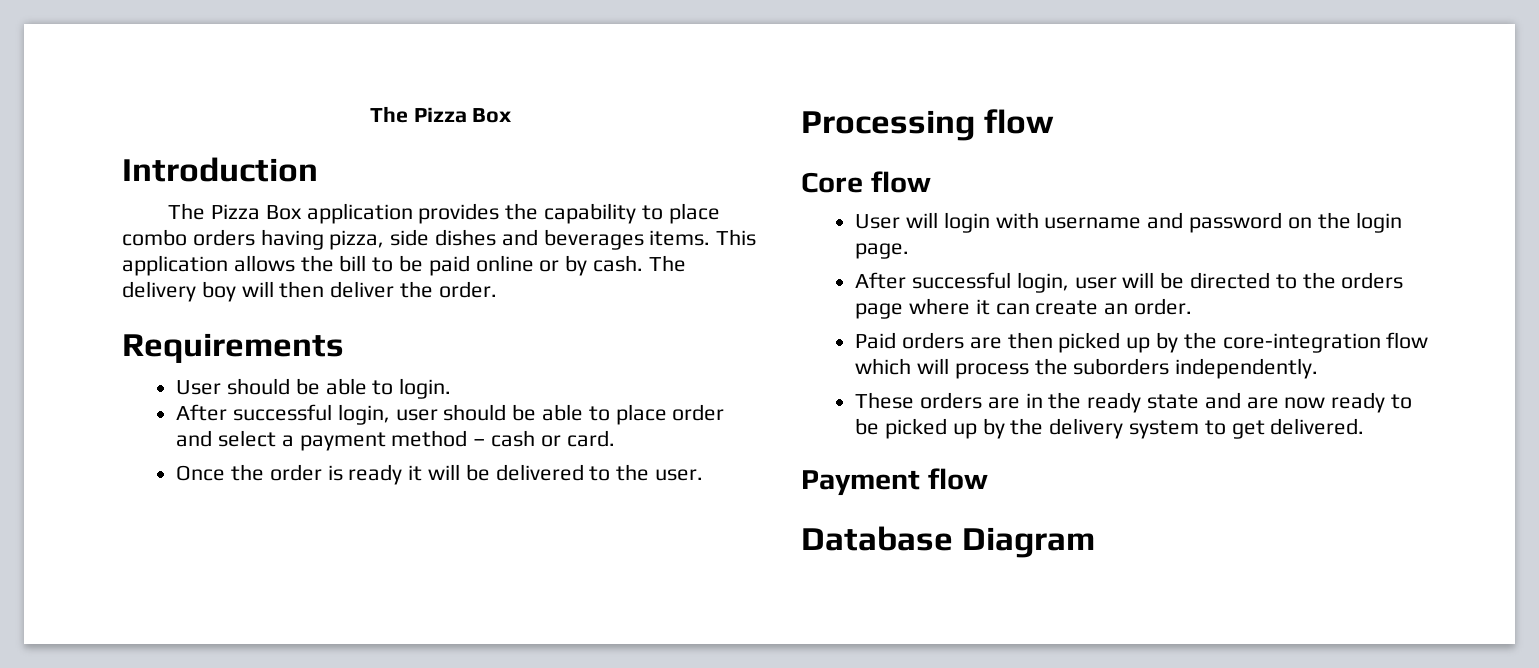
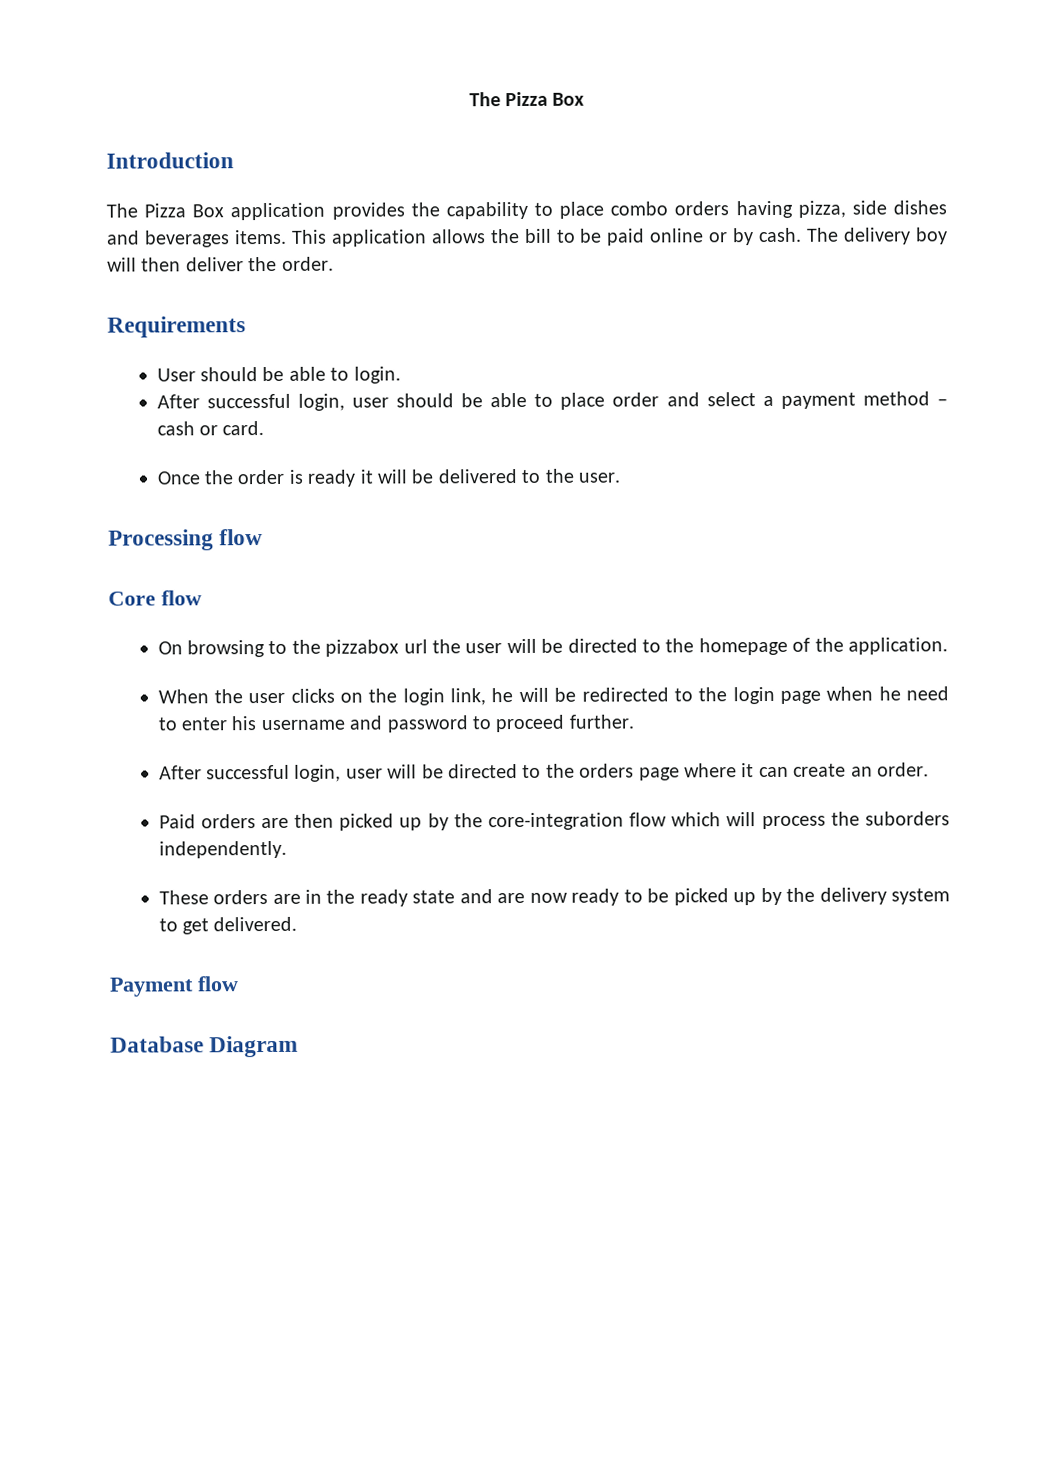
- User will login with username and password on the login page.
+ On browsing to the pizzabox url the user will be directed to the homepage of the application.
+ When the user clicks on the login link, he will be redirected to the login page when he need to enter his username and password to proceed further.

